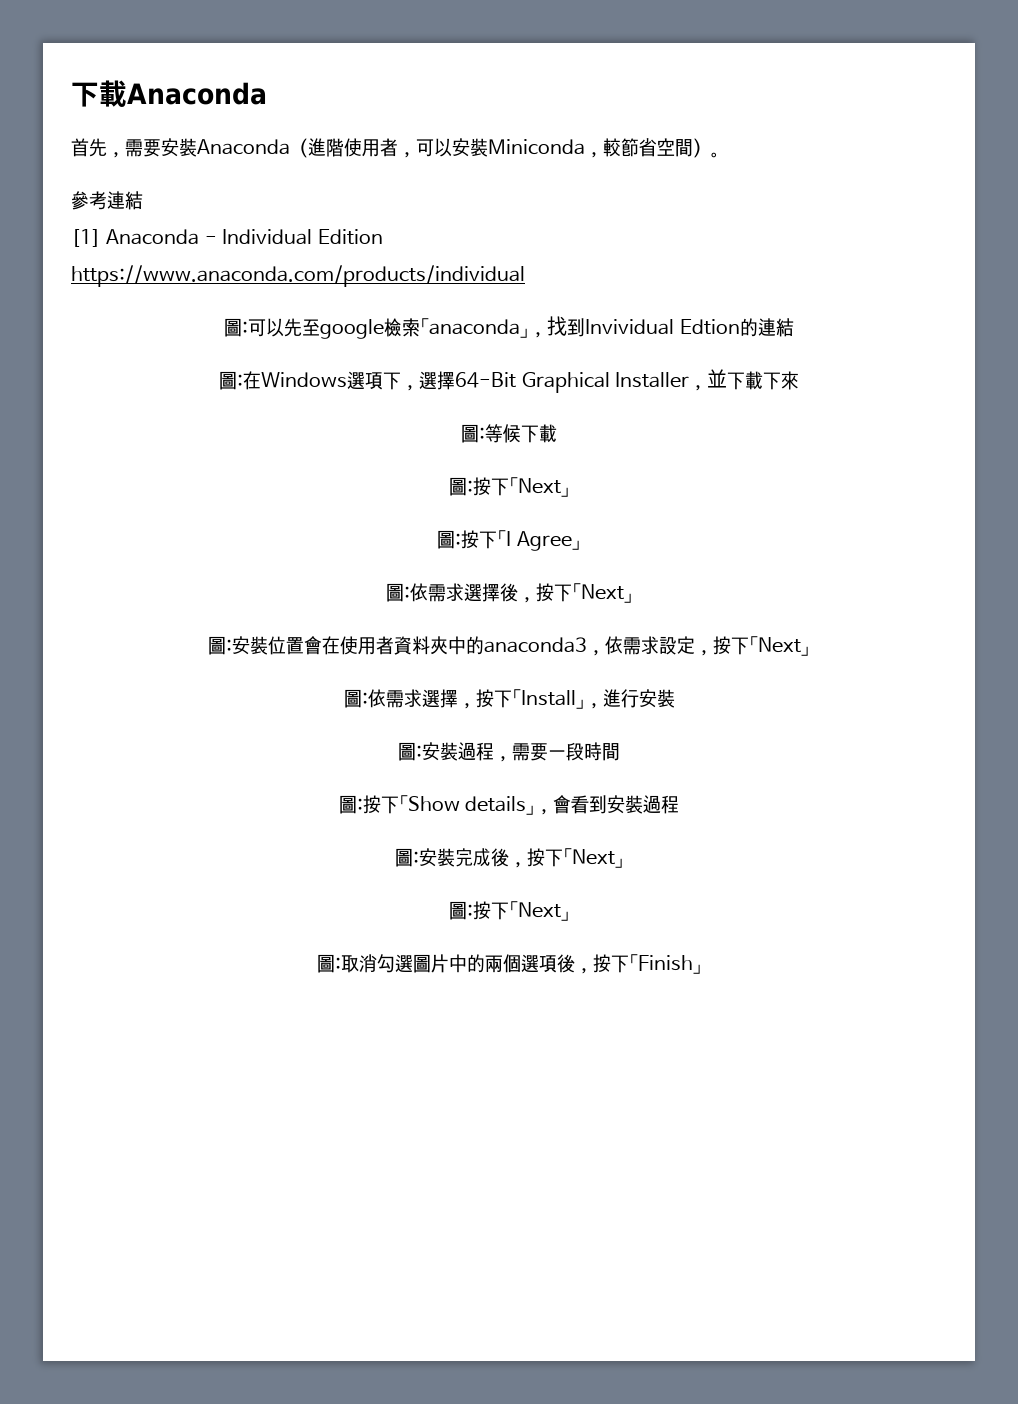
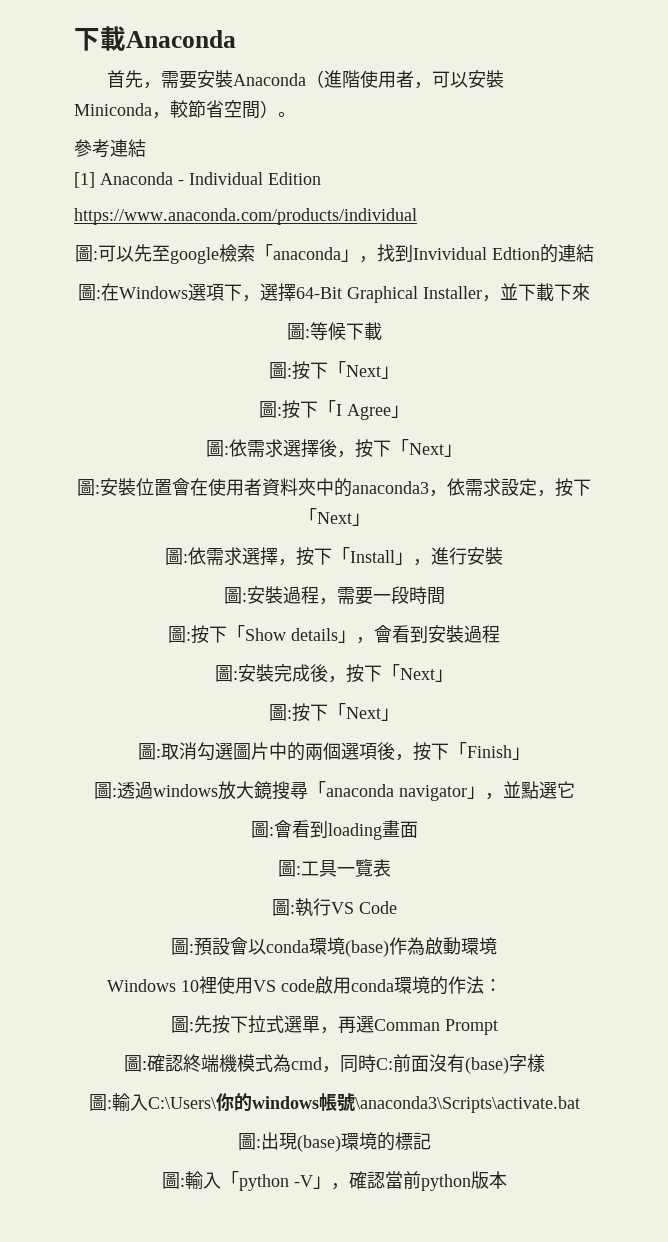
+ 圖:透過windows放大鏡搜尋「anaconda navigator」，並點選它
+ 圖:會看到loading畫面
+ 圖:工具一覽表
+ 圖:執行VS Code
+ 圖:預設會以conda環境(base)作為啟動環境
+ Windows 10裡使用VS code啟用conda環境的作法：
+ 圖:先按下拉式選單，再選Comman Prompt
+ 圖:確認終端機模式為cmd，同時C:前面沒有(base)字樣
+ 圖:輸入C:\Users\你的windows帳號\anaconda3\Scripts\activate.bat
+ 圖:出現(base)環境的標記
+ 圖:輸入「python -V」，確認當前python版本

